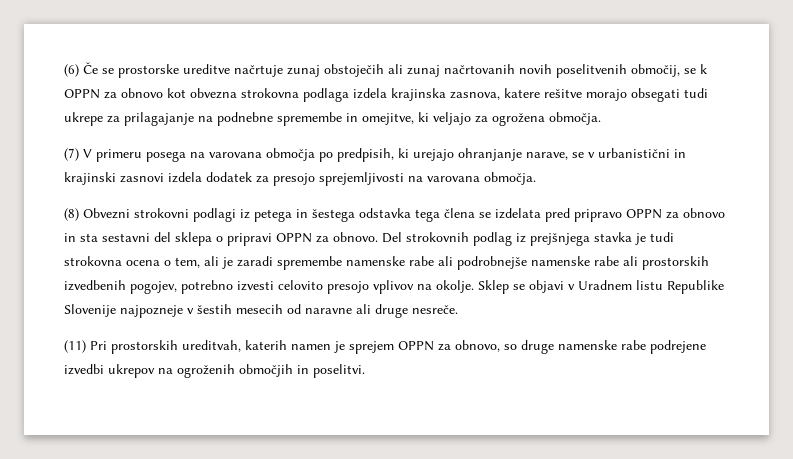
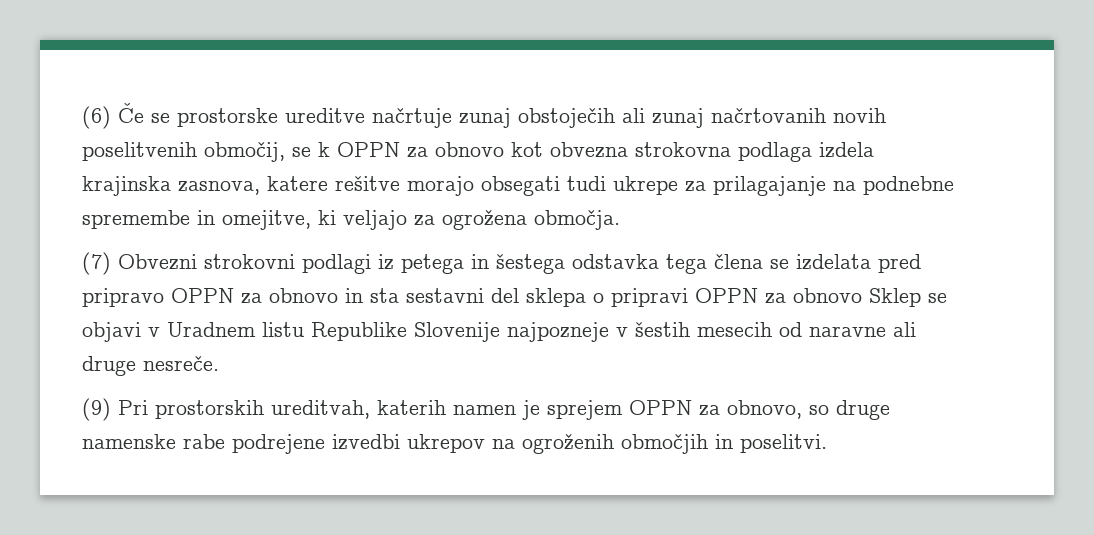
- (7) V primeru posega na varovana območja po predpisih, ki urejajo ohranjanje narave, se v urbanistični in krajinski zasnovi izdela dodatek za presojo sprejemljivosti na varovana območja.
- (8) Obvezni strokovni podlagi iz petega in šestega odstavka tega člena se izdelata pred pripravo OPPN za obnovo in sta sestavni del sklepa o pripravi OPPN za obnovo. Del strokovnih podlag iz prejšnjega stavka je tudi strokovna ocena o tem, ali je zaradi spremembe namenske rabe ali podrobnejše namenske rabe ali prostorskih izvedbenih pogojev, potrebno izvesti celovito presojo vplivov na okolje. Sklep se objavi v Uradnem listu Republike Slovenije najpozneje v šestih mesecih od naravne ali druge nesreče.
+ (7) Obvezni strokovni podlagi iz petega in šestega odstavka tega člena se izdelata pred pripravo OPPN za obnovo in sta sestavni del sklepa o pripravi OPPN za obnovo Sklep se objavi v Uradnem listu Republike Slovenije najpozneje v šestih mesecih od naravne ali druge nesreče.
- (11) Pri prostorskih ureditvah, katerih namen je sprejem OPPN za obnovo, so druge namenske rabe podrejene izvedbi ukrepov na ogroženih območjih in poselitvi.
+ (9) Pri prostorskih ureditvah, katerih namen je sprejem OPPN za obnovo, so druge namenske rabe podrejene izvedbi ukrepov na ogroženih območjih in poselitvi.

